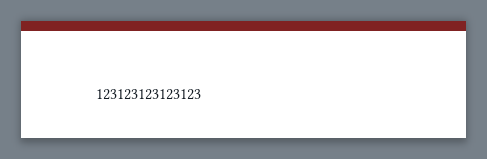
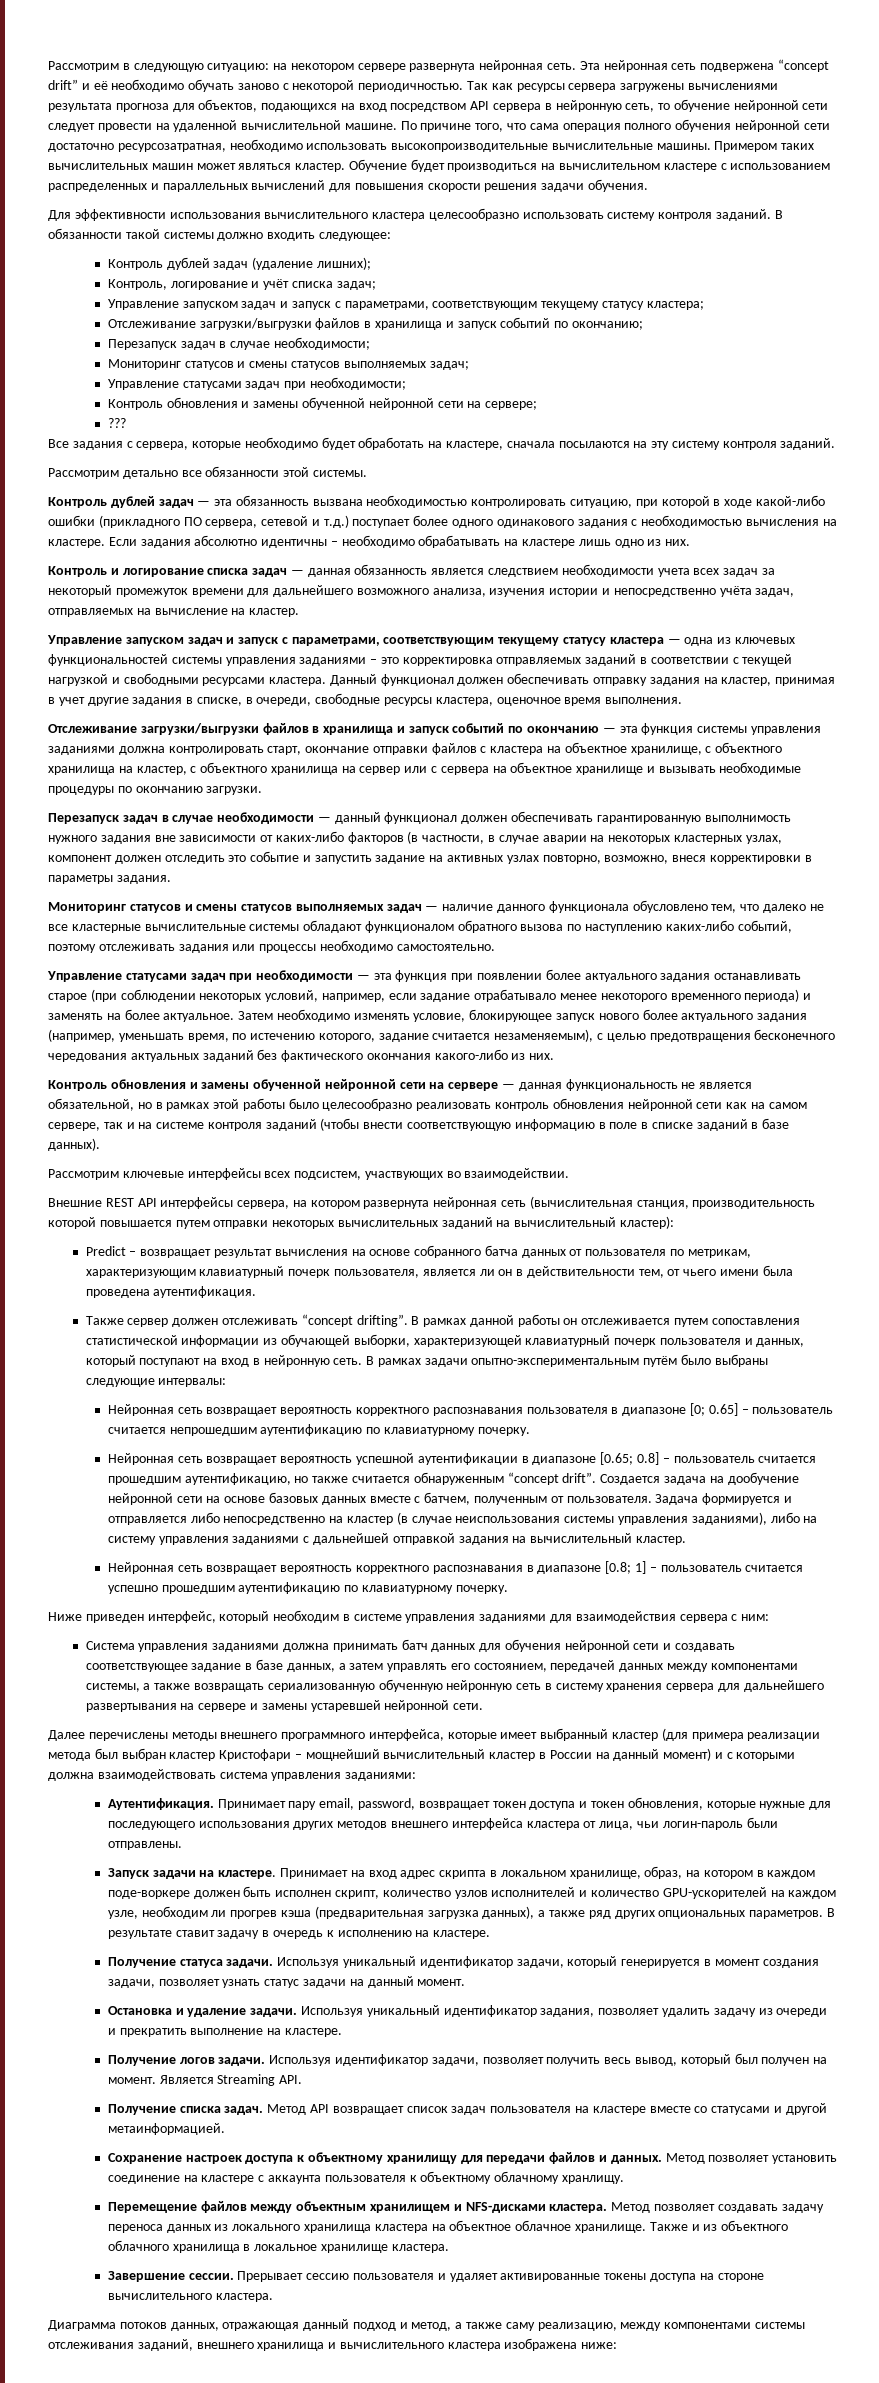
- 123123123123123
+ Рассмотрим в следующую ситуацию: на некотором сервере развернута нейронная сеть. Эта нейронная сеть подвержена “concept drift” и её необходимо обучать заново с некоторой периодичностью. Так как ресурсы сервера загружены вычислениями результата прогноза для объектов, подающихся на вход посредством API сервера в нейронную сеть, то обучение нейронной сети следует провести на удаленной вычислительной машине. По причине того, что сама операция полного обучения нейронной сети достаточно ресурсозатратная, необходимо использовать высокопроизводительные вычислительные машины. Примером таких вычислительных машин может являться кластер. Обучение будет производиться на вычислительном кластере с использованием распределенных и параллельных вычислений для повышения скорости решения задачи обучения.
+ Для эффективности использования вычислительного кластера целесообразно использовать систему контроля заданий. В обязанности такой системы должно входить следующее:
+ Контроль дублей задач (удаление лишних);
+ Контроль, логирование и учёт списка задач;
+ Управление запуском задач и запуск с параметрами, соответствующим текущему статусу кластера;
+ Отслеживание загрузки/выгрузки файлов в хранилища и запуск событий по окончанию;
+ Перезапуск задач в случае необходимости;
+ Мониторинг статусов и смены статусов выполняемых задач;
+ Управление статусами задач при необходимости;
+ Контроль обновления и замены обученной нейронной сети на сервере;
+ ???
+ Все задания с сервера, которые необходимо будет обработать на кластере, сначала посылаются на эту систему контроля заданий.
+ Рассмотрим детально все обязанности этой системы.
+ Контроль дублей задач — эта обязанность вызвана необходимостью контролировать ситуацию, при которой в ходе какой-либо ошибки (прикладного ПО сервера, сетевой и т.д.) поступает более одного одинакового задания с необходимостью вычисления на кластере. Если задания абсолютно идентичны – необходимо обрабатывать на кластере лишь одно из них.
+ Контроль и логирование списка задач — данная обязанность является следствием необходимости учета всех задач за некоторый промежуток времени для дальнейшего возможного анализа, изучения истории и непосредственно учёта задач, отправляемых на вычисление на кластер.
+ Управление запуском задач и запуск с параметрами, соответствующим текущему статусу кластера — одна из ключевых функциональностей системы управления заданиями – это корректировка отправляемых заданий в соответствии с текущей нагрузкой и свободными ресурсами кластера. Данный функционал должен обеспечивать отправку задания на кластер, принимая в учет другие задания в списке, в очереди, свободные ресурсы кластера, оценочное время выполнения.
+ Отслеживание загрузки/выгрузки файлов в хранилища и запуск событий по окончанию — эта функция системы управления заданиями должна контролировать старт, окончание отправки файлов с кластера на объектное хранилище, с объектного хранилища на кластер, с объектного хранилища на сервер или с сервера на объектное хранилище и вызывать необходимые процедуры по окончанию загрузки.
+ Перезапуск задач в случае необходимости — данный функционал должен обеспечивать гарантированную выполнимость нужного задания вне зависимости от каких-либо факторов (в частности, в случае аварии на некоторых кластерных узлах, компонент должен отследить это событие и запустить задание на активных узлах повторно, возможно, внеся корректировки в параметры задания.
+ Мониторинг статусов и смены статусов выполняемых задач — наличие данного функционала обусловлено тем, что далеко не все кластерные вычислительные системы обладают функционалом обратного вызова по наступлению каких-либо событий, поэтому отслеживать задания или процессы необходимо самостоятельно.
+ Управление статусами задач при необходимости — эта функция при появлении более актуального задания останавливать старое (при соблюдении некоторых условий, например, если задание отрабатывало менее некоторого временного периода) и заменять на более актуальное. Затем необходимо изменять условие, блокирующее запуск нового более актуального задания (например, уменьшать время, по истечению которого, задание считается незаменяемым), с целью предотвращения бесконечного чередования актуальных заданий без фактического окончания какого-либо из них.
+ Контроль обновления и замены обученной нейронной сети на сервере — данная функциональность не является обязательной, но в рамках этой работы было целесообразно реализовать контроль обновления нейронной сети как на самом сервере, так и на системе контроля заданий (чтобы внести соответствующую информацию в поле в списке заданий в базе данных).
+ Рассмотрим ключевые интерфейсы всех подсистем, участвующих во взаимодействии.
+ Внешние REST API интерфейсы сервера, на котором развернута нейронная сеть (вычислительная станция, производительность которой повышается путем отправки некоторых вычислительных заданий на вычислительный кластер):
+ Predict – возвращает результат вычисления на основе собранного батча данных от пользователя по метрикам, характеризующим клавиатурный почерк пользователя, является ли он в действительности тем, от чьего имени была проведена аутентификация.
+ Также сервер должен отслеживать “concept drifting”. В рамках данной работы он отслеживается путем сопоставления статистической информации из обучающей выборки, характеризующей клавиатурный почерк пользователя и данных, который поступают на вход в нейронную сеть. В рамках задачи опытно-экспериментальным путём было выбраны следующие интервалы:
+ Нейронная сеть возвращает вероятность корректного распознавания пользователя в диапазоне [0; 0.65] – пользователь считается непрошедшим аутентификацию по клавиатурному почерку.
+ Нейронная сеть возвращает вероятность успешной аутентификации в диапазоне [0.65; 0.8] – пользователь считается прошедшим аутентификацию, но также считается обнаруженным “concept drift”. Создается задача на дообучение нейронной сети на основе базовых данных вместе с батчем, полученным от пользователя. Задача формируется и отправляется либо непосредственно на кластер (в случае неиспользования системы управления заданиями), либо на систему управления заданиями с дальнейшей отправкой задания на вычислительный кластер.
+ Нейронная сеть возвращает вероятность корректного распознавания в диапазоне [0.8; 1] – пользователь считается успешно прошедшим аутентификацию по клавиатурному почерку.
+ Ниже приведен интерфейс, который необходим в системе управления заданиями для взаимодействия сервера с ним:
+ Система управления заданиями должна принимать батч данных для обучения нейронной сети и создавать соответствующее задание в базе данных, а затем управлять его состоянием, передачей данных между компонентами системы, а также возвращать сериализованную обученную нейронную сеть в систему хранения сервера для дальнейшего развертывания на сервере и замены устаревшей нейронной сети.
+ Далее перечислены методы внешнего программного интерфейса, которые имеет выбранный кластер (для примера реализации метода был выбран кластер Кристофари – мощнейший вычислительный кластер в России на данный момент) и с которыми должна взаимодействовать система управления заданиями:
+ Аутентификация. Принимает пару email, password, возвращает токен доступа и токен обновления, которые нужные для последующего использования других методов внешнего интерфейса кластера от лица, чьи логин-пароль были отправлены.
+ Запуск задачи на кластере. Принимает на вход адрес скрипта в локальном хранилище, образ, на котором в каждом поде-воркере должен быть исполнен скрипт, количество узлов исполнителей и количество GPU-ускорителей на каждом узле, необходим ли прогрев кэша (предварительная загрузка данных), а также ряд других опциональных параметров. В результате ставит задачу в очередь к исполнению на кластере.
+ Получение статуса задачи. Используя уникальный идентификатор задачи, который генерируется в момент создания задачи, позволяет узнать статус задачи на данный момент.
+ Остановка и удаление задачи. Используя уникальный идентификатор задания, позволяет удалить задачу из очереди и прекратить выполнение на кластере.
+ Получение логов задачи. Используя идентификатор задачи, позволяет получить весь вывод, который был получен на момент. Является Streaming API.
+ Получение списка задач. Метод API возвращает список задач пользователя на кластере вместе со статусами и другой метаинформацией.
+ Сохранение настроек доступа к объектному хранилищу для передачи файлов и данных. Метод позволяет установить соединение на кластере с аккаунта пользователя к объектному облачному хранлищу.
+ Перемещение файлов между объектным хранилищем и NFS-дисками кластера. Метод позволяет создавать задачу переноса данных из локального хранилища кластера на объектное облачное хранилище. Также и из объектного облачного хранилища в локальное хранилище кластера.
+ Завершение сессии. Прерывает сессию пользователя и удаляет активированные токены доступа на стороне вычислительного кластера.
+ Диаграмма потоков данных, отражающая данный подход и метод, а также саму реализацию, между компонентами системы отслеживания заданий, внешнего хранилища и вычислительного кластера изображена ниже:

